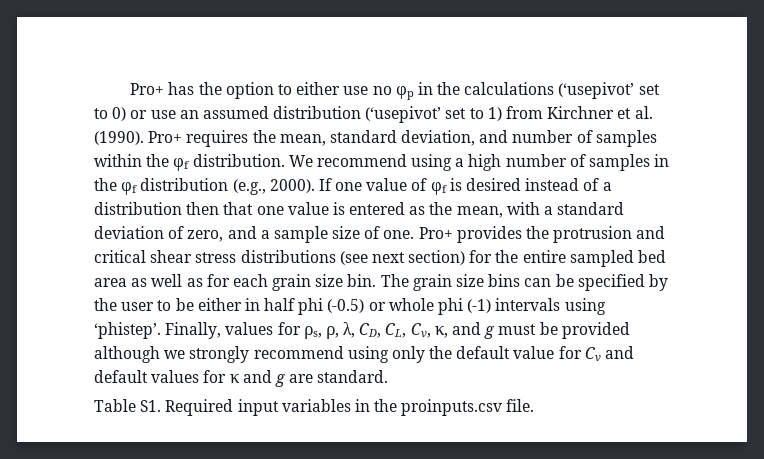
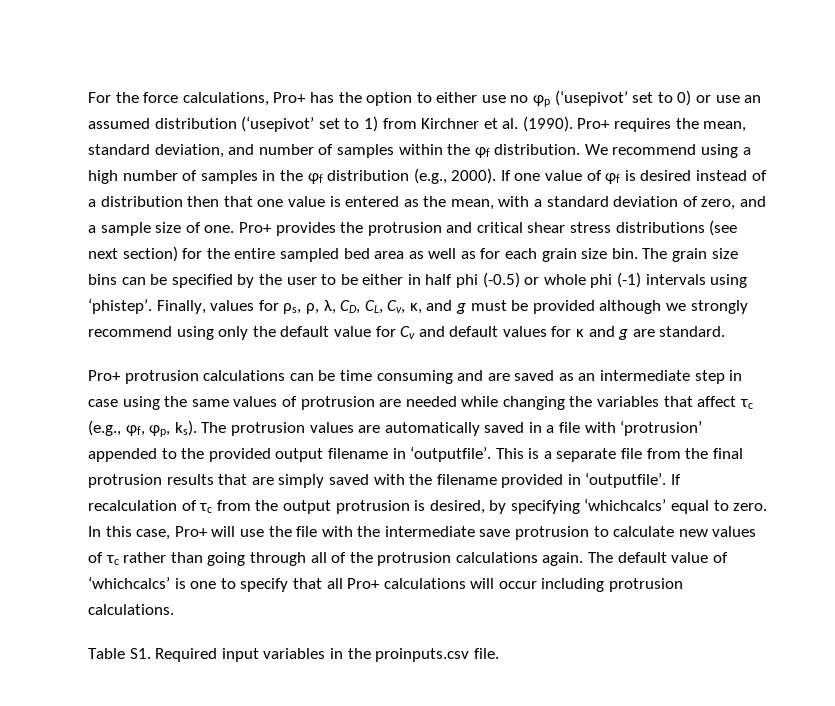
- Pro+ has the option to either use no φp in the calculations (‘usepivot’ set to 0) or use an assumed distribution (‘usepivot’ set to 1) from Kirchner et al. (1990).
+ For the force calculations, Pro+ has the option to either use no φp (‘usepivot’ set to 0) or use an assumed distribution (‘usepivot’ set to 1) from Kirchner et al. (1990).
+ Pro+ protrusion calculations can be time consuming and are saved as an intermediate step in case using the same values of protrusion are needed while changing the variables that affect τc (e.g., φf, φp, ks). The protrusion values are automatically saved in a file with ‘protrusion’ appended to the provided output filename in ‘outputfile’. This is a separate file from the final protrusion results that are simply saved with the filename provided in ‘outputfile’. If recalculation of τc from the output protrusion is desired, by specifying ‘whichcalcs’ equal to zero. In this case, Pro+ will use the file with the intermediate save protrusion to calculate new values of τc rather than going through all of the protrusion calculations again. The default value of ‘whichcalcs’ is one to specify that all Pro+ calculations will occur including protrusion calculations.

